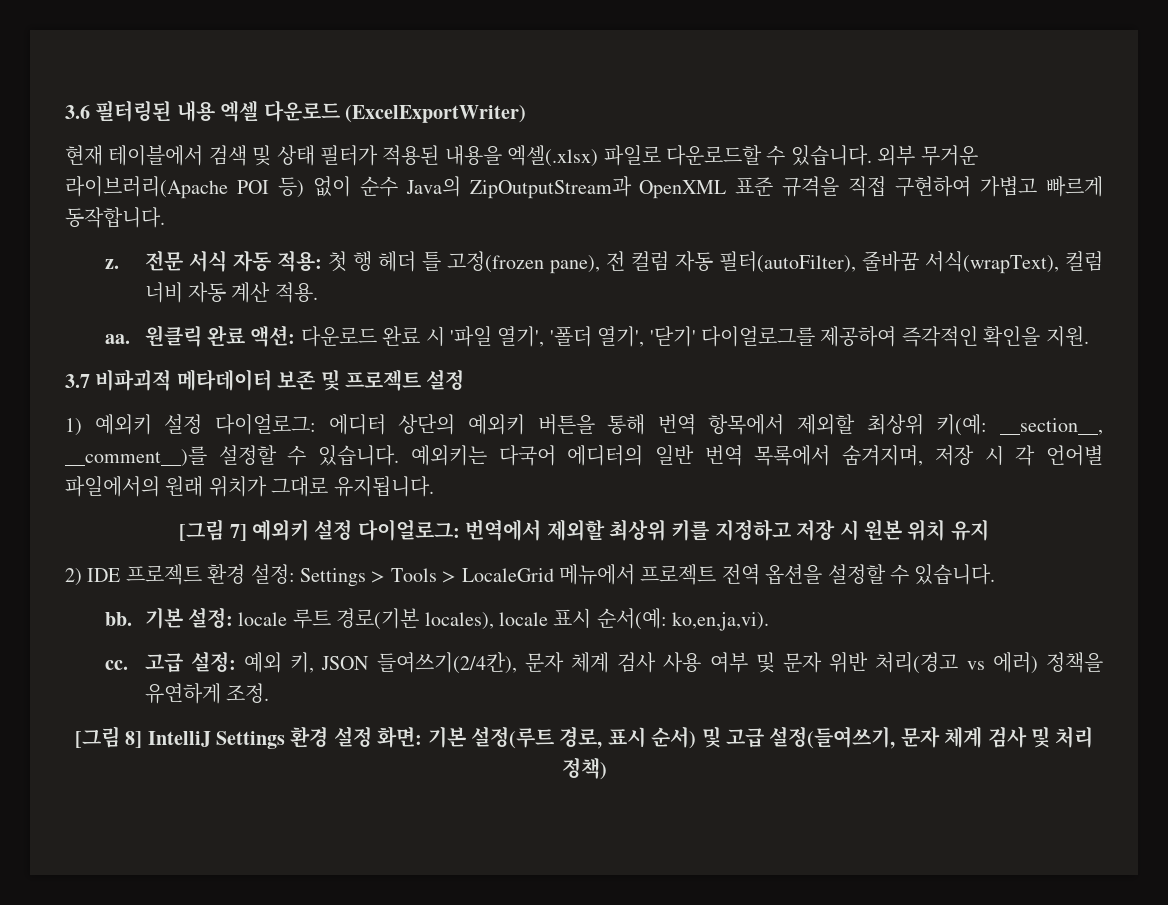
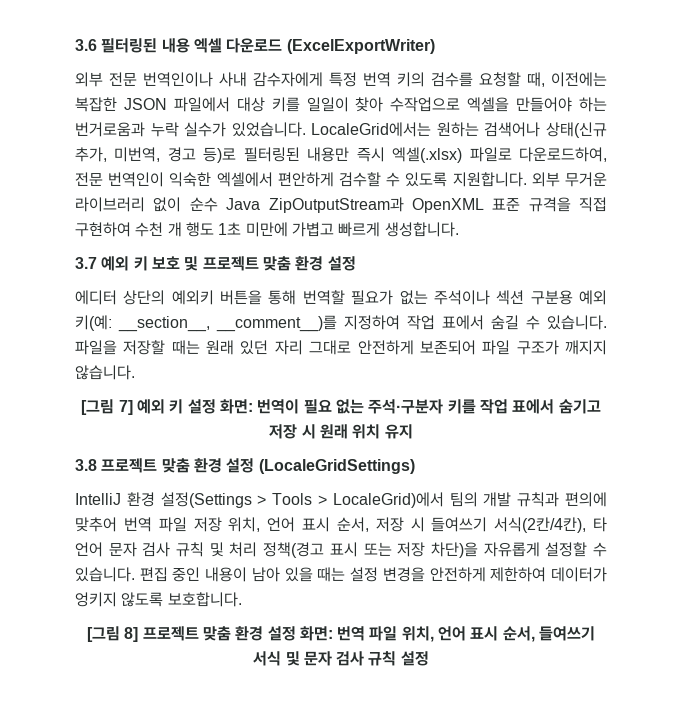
- 현재 테이블에서 검색 및 상태 필터가 적용된 내용을 엑셀(.xlsx) 파일로 다운로드할 수 있습니다. 외부 무거운 라이브러리(Apache POI 등) 없이 순수 Java의 ZipOutputStream과 OpenXML 표준 규격을 직접 구현하여 가볍고 빠르게 동작합니다.
- z. 전문 서식 자동 적용: 첫 행 헤더 틀 고정(frozen pane), 전 컬럼 자동 필터(autoFilter), 줄바꿈 서식(wrapText), 컬럼 너비 자동 계산 적용.
- aa. 원클릭 완료 액션: 다운로드 완료 시 '파일 열기', '폴더 열기', '닫기' 다이얼로그를 제공하여 즉각적인 확인을 지원.
- 3.7 비파괴적 메타데이터 보존 및 프로젝트 설정
- 1) 예외키 설정 다이얼로그: 에디터 상단의 예외키 버튼을 통해 번역 항목에서 제외할 최상위 키(예: __section__, __comment__)를 설정할 수 있습니다. 예외키는 다국어 에디터의 일반 번역 목록에서 숨겨지며, 저장 시 각 언어별 파일에서의 원래 위치가 그대로 유지됩니다.
- [그림 7] 예외키 설정 다이얼로그: 번역에서 제외할 최상위 키를 지정하고 저장 시 원본 위치 유지
- 2) IDE 프로젝트 환경 설정: Settings > Tools > LocaleGrid 메뉴에서 프로젝트 전역 옵션을 설정할 수 있습니다.
- bb. 기본 설정: locale 루트 경로(기본 locales), locale 표시 순서(예: ko,en,ja,vi).
- cc. 고급 설정: 예외 키, JSON 들여쓰기(2/4칸), 문자 체계 검사 사용 여부 및 문자 위반 처리(경고 vs 에러) 정책을 유연하게 조정.
+ 외부 전문 번역인이나 사내 감수자에게 특정 번역 키의 검수를 요청할 때, 이전에는 복잡한 JSON 파일에서 대상 키를 일일이 찾아 수작업으로 엑셀을 만들어야 하는 번거로움과 누락 실수가 있었습니다. LocaleGrid에서는 원하는 검색어나 상태(신규 추가, 미번역, 경고 등)로 필터링된 내용만 즉시 엑셀(.xlsx) 파일로 다운로드하여, 전문 번역인이 익숙한 엑셀에서 편안하게 검수할 수 있도록 지원합니다. 외부 무거운 라이브러리 없이 순수 Java ZipOutputStream과 OpenXML 표준 규격을 직접 구현하여 수천 개 행도 1초 미만에 가볍고 빠르게 생성합니다.
+ 3.7 예외 키 보호 및 프로젝트 맞춤 환경 설정
+ 에디터 상단의 예외키 버튼을 통해 번역할 필요가 없는 주석이나 섹션 구분용 예외 키(예: __section__, __comment__)를 지정하여 작업 표에서 숨길 수 있습니다. 파일을 저장할 때는 원래 있던 자리 그대로 안전하게 보존되어 파일 구조가 깨지지 않습니다.
+ [그림 7] 예외 키 설정 화면: 번역이 필요 없는 주석·구분자 키를 작업 표에서 숨기고 저장 시 원래 위치 유지
+ 3.8 프로젝트 맞춤 환경 설정 (LocaleGridSettings)
+ IntelliJ 환경 설정(Settings > Tools > LocaleGrid)에서 팀의 개발 규칙과 편의에 맞추어 번역 파일 저장 위치, 언어 표시 순서, 저장 시 들여쓰기 서식(2칸/4칸), 타 언어 문자 검사 규칙 및 처리 정책(경고 표시 또는 저장 차단)을 자유롭게 설정할 수 있습니다. 편집 중인 내용이 남아 있을 때는 설정 변경을 안전하게 제한하여 데이터가 엉키지 않도록 보호합니다.
- [그림 8] IntelliJ Settings 환경 설정 화면: 기본 설정(루트 경로, 표시 순서) 및 고급 설정(들여쓰기, 문자 체계 검사 및 처리 정책)
+ [그림 8] 프로젝트 맞춤 환경 설정 화면: 번역 파일 위치, 언어 표시 순서, 들여쓰기 서식 및 문자 검사 규칙 설정

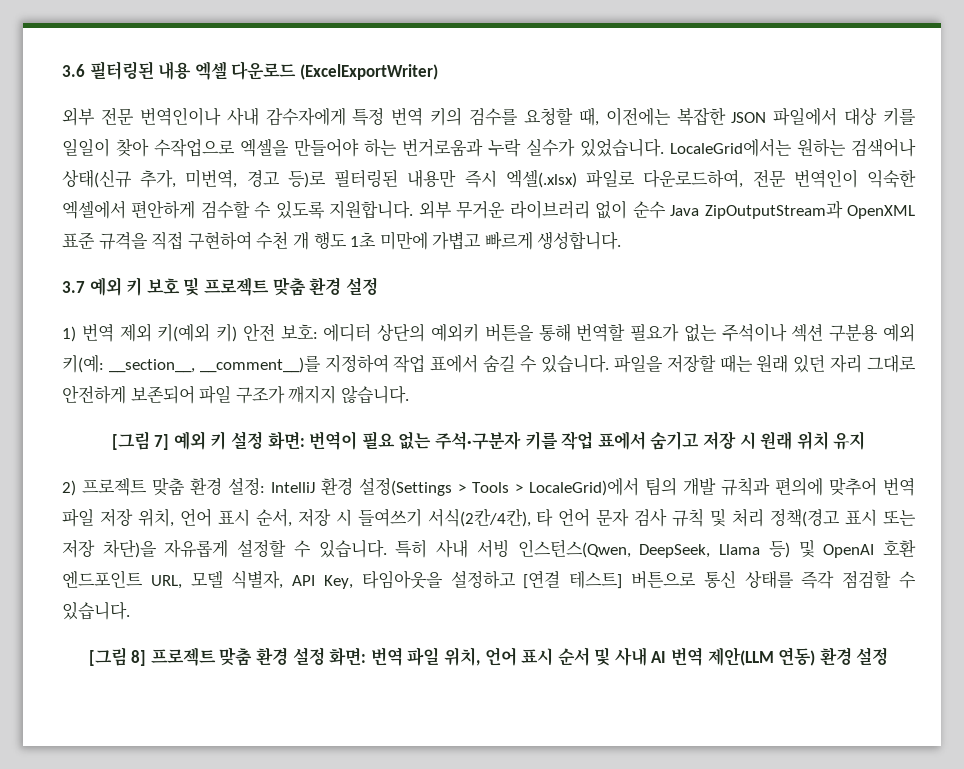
- 에디터 상단의 예외키 버튼을 통해 번역할 필요가 없는 주석이나 섹션 구분용 예외 키(예: __section__, __comment__)를 지정하여 작업 표에서 숨길 수 있습니다.
+ 1) 번역 제외 키(예외 키) 안전 보호: 에디터 상단의 예외키 버튼을 통해 번역할 필요가 없는 주석이나 섹션 구분용 예외 키(예: __section__, __comment__)를 지정하여 작업 표에서 숨길 수 있습니다.
- 3.8 프로젝트 맞춤 환경 설정 (LocaleGridSettings)
- IntelliJ 환경 설정(Settings > Tools > LocaleGrid)에서 팀의 개발 규칙과 편의에 맞추어 번역 파일 저장 위치, 언어 표시 순서, 저장 시 들여쓰기 서식(2칸/4칸), 타 언어 문자 검사 규칙 및 처리 정책(경고 표시 또는 저장 차단)을 자유롭게 설정할 수 있습니다.
+ 2) 프로젝트 맞춤 환경 설정: IntelliJ 환경 설정(Settings > Tools > LocaleGrid)에서 팀의 개발 규칙과 편의에 맞추어 번역 파일 저장 위치, 언어 표시 순서, 저장 시 들여쓰기 서식(2칸/4칸), 타 언어 문자 검사 규칙 및 처리 정책(경고 표시 또는 저장 차단)을 자유롭게 설정할 수 있습니다.
- 편집 중인 내용이 남아 있을 때는 설정 변경을 안전하게 제한하여 데이터가 엉키지 않도록 보호합니다.
+ 특히 사내 서빙 인스턴스(Qwen, DeepSeek, Llama 등) 및 OpenAI 호환 엔드포인트 URL, 모델 식별자, API Key, 타임아웃을 설정하고 [연결 테스트] 버튼으로 통신 상태를 즉각 점검할 수 있습니다.
- [그림 8] 프로젝트 맞춤 환경 설정 화면: 번역 파일 위치, 언어 표시 순서, 들여쓰기 서식 및 문자 검사 규칙 설정
+ [그림 8] 프로젝트 맞춤 환경 설정 화면: 번역 파일 위치, 언어 표시 순서 및 사내 AI 번역 제안(LLM 연동) 환경 설정

